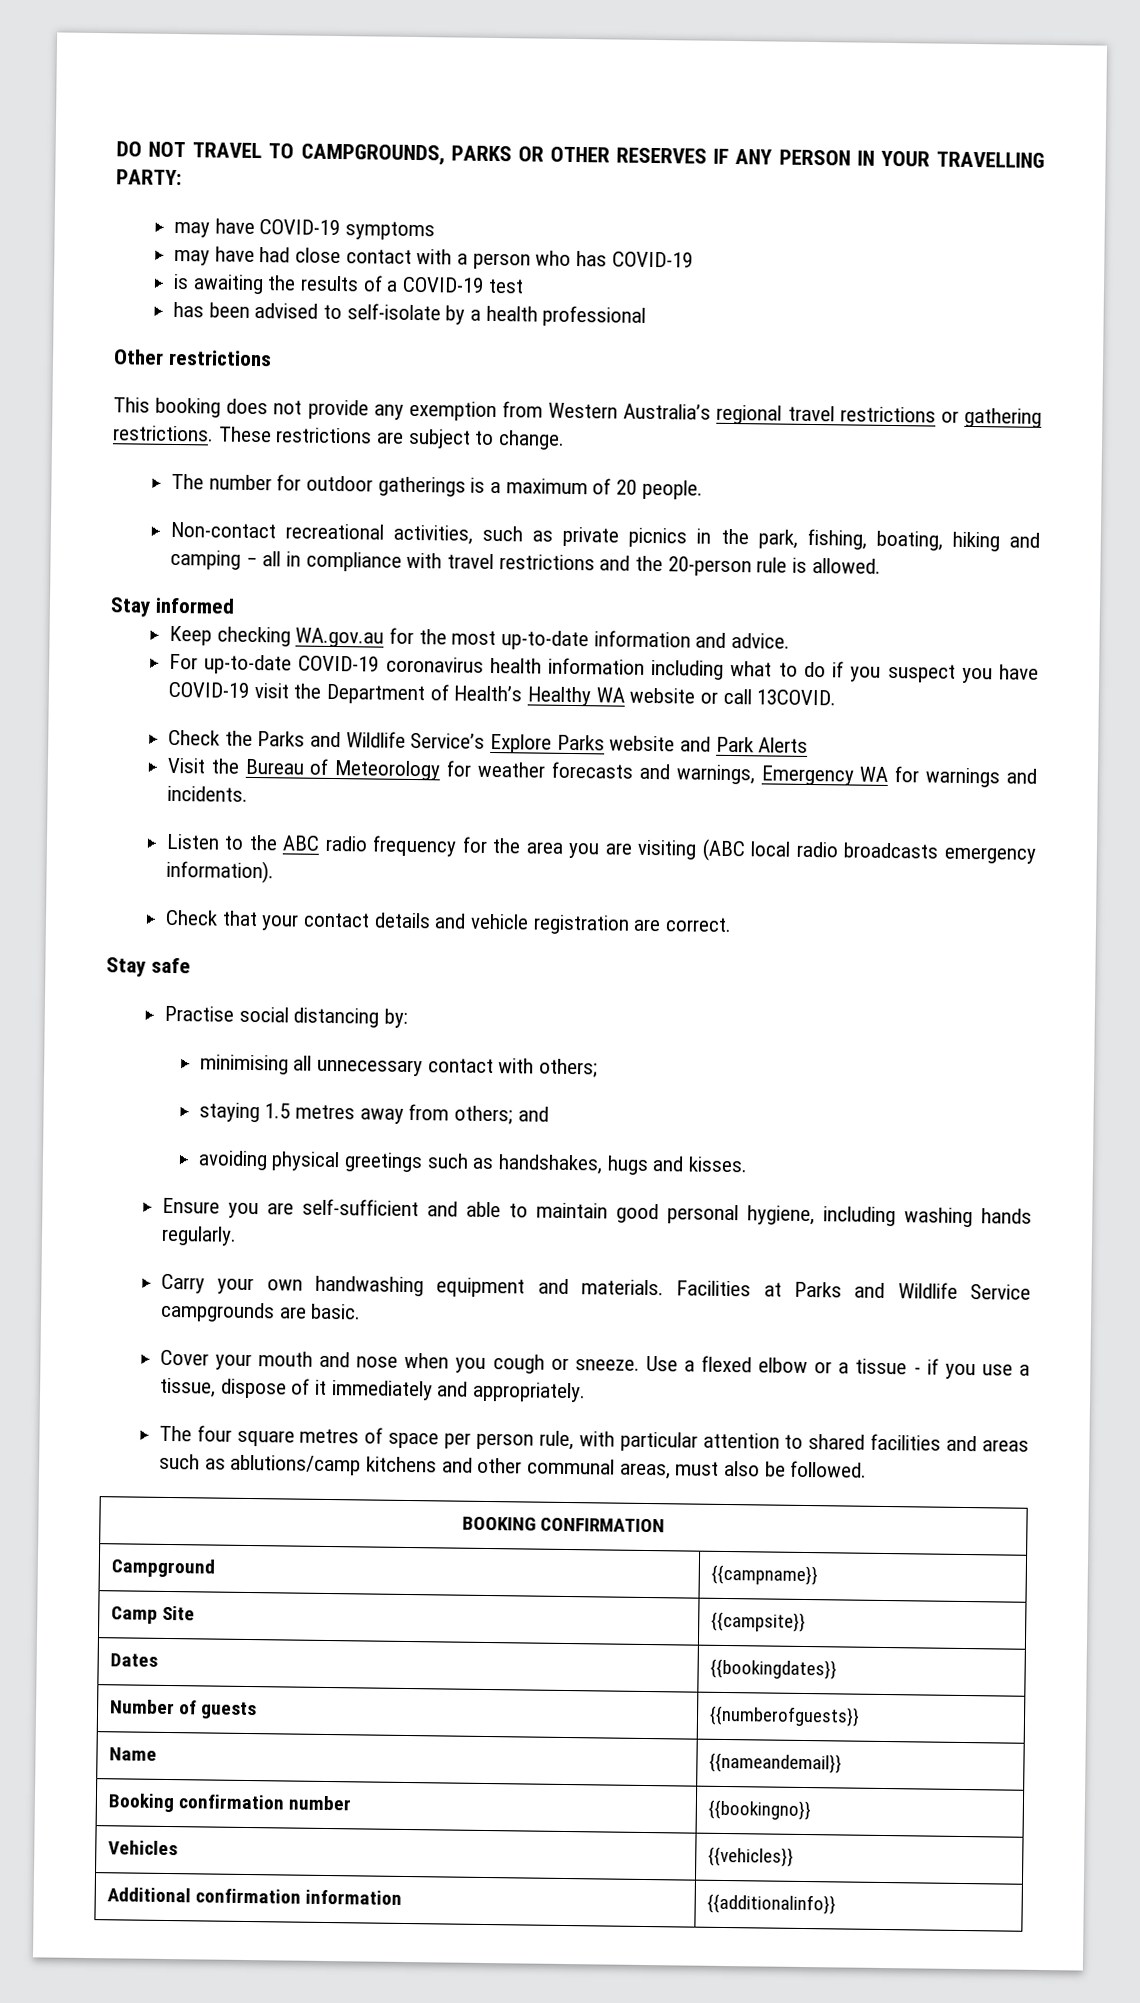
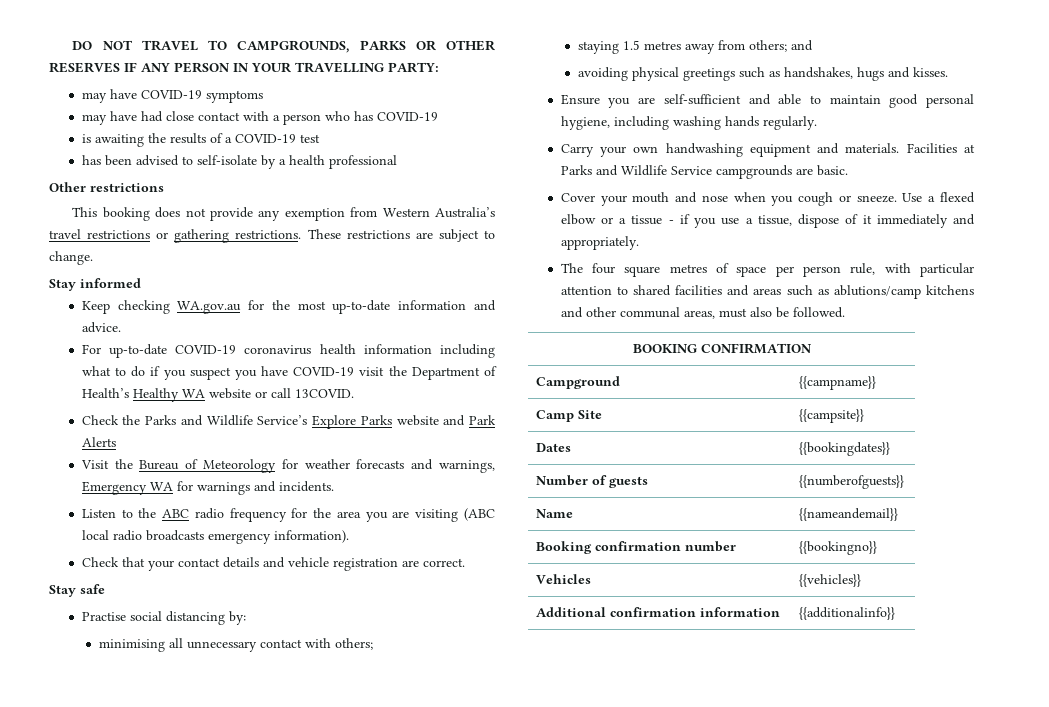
- This booking does not provide any exemption from Western Australia’s regional travel restrictions or gathering restrictions.
+ This booking does not provide any exemption from Western Australia’s travel restrictions or gathering restrictions.
- The number for outdoor gatherings is a maximum of 20 people.
- Non-contact recreational activities, such as private picnics in the park, fishing, boating, hiking and camping − all in compliance with travel restrictions and the 20-person rule is allowed.

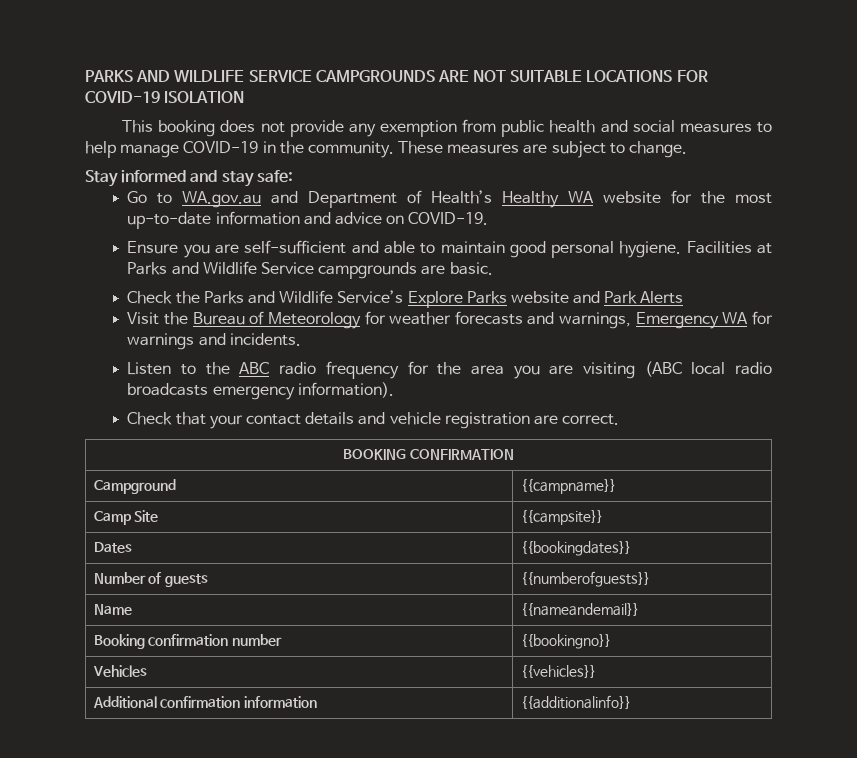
- DO NOT TRAVEL TO CAMPGROUNDS, PARKS OR OTHER RESERVES IF ANY PERSON IN YOUR TRAVELLING PARTY:
- may have COVID-19 symptoms
- may have had close contact with a person who has COVID-19
- is awaiting the results of a COVID-19 test
- has been advised to self-isolate by a health professional
- Other restrictions
+ PARKS AND WILDLIFE SERVICE CAMPGROUNDS ARE NOT SUITABLE LOCATIONS FOR COVID-19 ISOLATION
- This booking does not provide any exemption from Western Australia’s travel restrictions or gathering restrictions. These restrictions are subject to change.
+ This booking does not provide any exemption from public health and social measures to help manage COVID-19 in the community. These measures are subject to change.
- Stay informed
- Keep checking WA.gov.au for the most up-to-date information and advice.
- For up-to-date COVID-19 coronavirus health information including what to do if you suspect you have COVID-19 visit the Department of Health’s Healthy WA website or call 13COVID.
+ Stay informed and stay safe:
+ Go to WA.gov.au and Department of Health’s Healthy WA website for the most up-to-date information and advice on COVID-19.
+ Ensure you are self-sufficient and able to maintain good personal hygiene. Facilities at Parks and Wildlife Service campgrounds are basic.
- Stay safe
- Practise social distancing by:
- minimising all unnecessary contact with others;
- staying 1.5 metres away from others; and
- avoiding physical greetings such as handshakes, hugs and kisses.
- Ensure you are self-sufficient and able to maintain good personal hygiene, including washing hands regularly.
- Carry your own handwashing equipment and materials. Facilities at Parks and Wildlife Service campgrounds are basic.
- Cover your mouth and nose when you cough or sneeze. Use a flexed elbow or a tissue - if you use a tissue, dispose of it immediately and appropriately.
- The four square metres of space per person rule, with particular attention to shared facilities and areas such as ablutions/camp kitchens and other communal areas, must also be followed.

